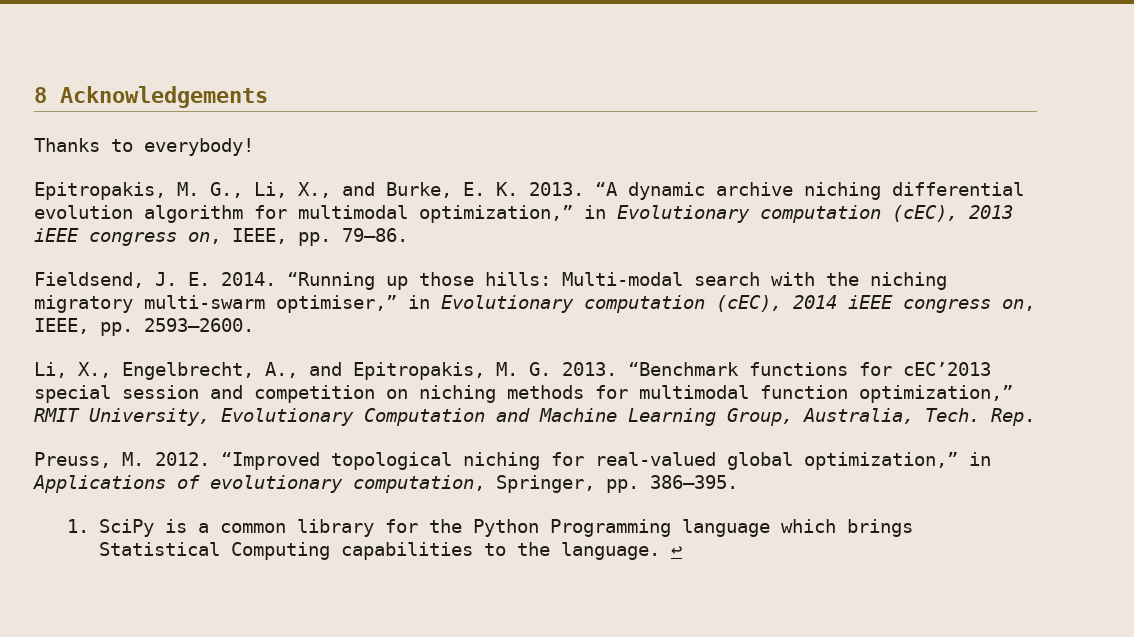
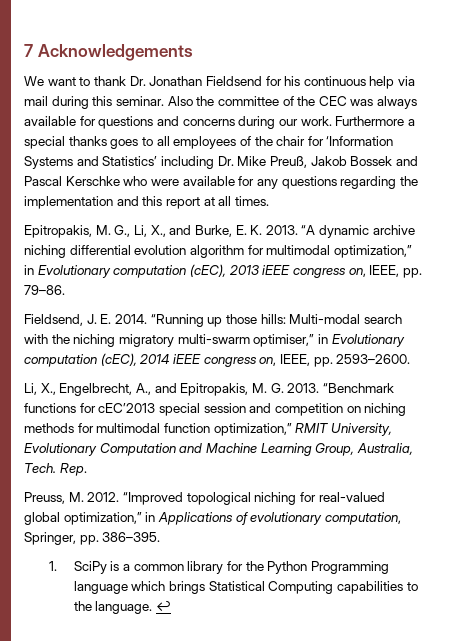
- 8 Acknowledgements
+ 7 Acknowledgements
- Thanks to everybody!
+ We want to thank Dr. Jonathan Fieldsend for his continuous help via mail during this seminar. Also the committee of the CEC was always available for questions and concerns during our work. Furthermore a special thanks goes to all employees of the chair for ‘Information Systems and Statistics’ including Dr. Mike Preuß, Jakob Bossek and Pascal Kerschke who were available for any questions regarding the implementation and this report at all times.

